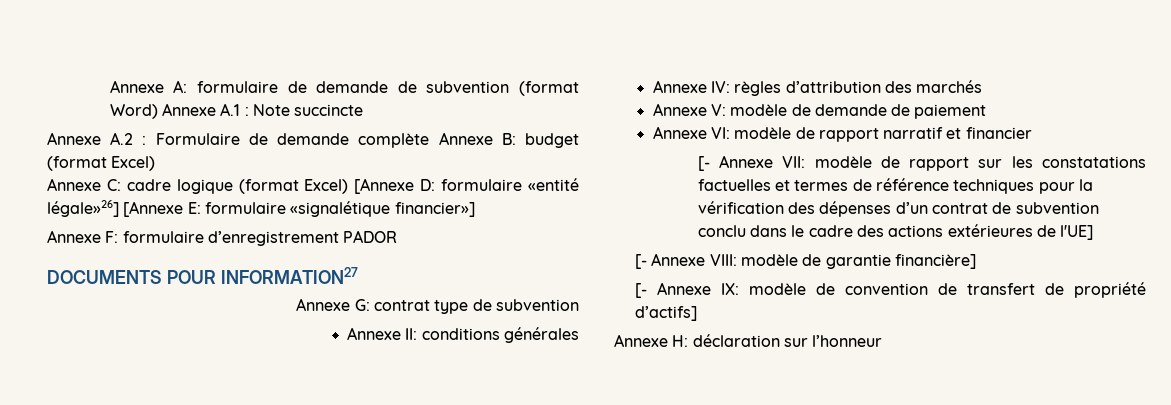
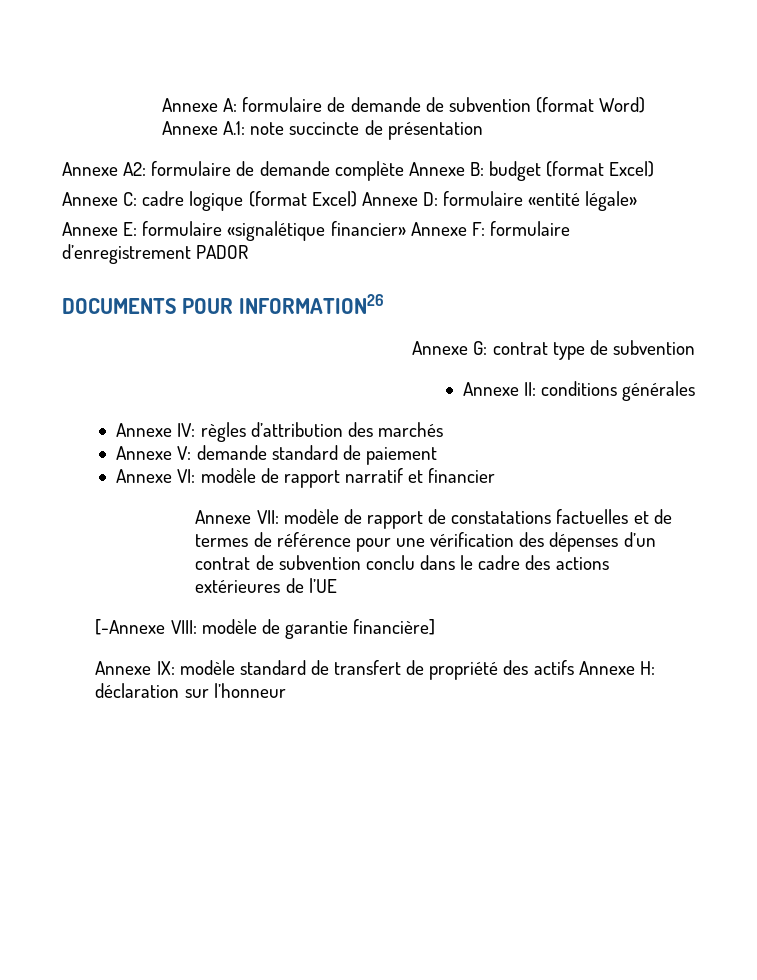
- Annexe A: formulaire de demande de subvention (format Word) Annexe A.1 : Note succincte
- Annexe A.2 : Formulaire de demande complète Annexe B: budget (format Excel)
+ Annexe A: formulaire de demande de subvention (format Word) Annexe A.1: note succincte de présentation
+ Annexe A2: formulaire de demande complète Annexe B: budget (format Excel)
- Annexe C: cadre logique (format Excel) [Annexe D: formulaire «entité légale»26] [Annexe E: formulaire «signalétique financier»]
- Annexe F: formulaire d’enregistrement PADOR
+ Annexe C: cadre logique (format Excel) Annexe D: formulaire «entité légale»
+ Annexe E: formulaire «signalétique financier» Annexe F: formulaire d’enregistrement PADOR
- DOCUMENTS POUR INFORMATION27
+ DOCUMENTS POUR INFORMATION26
- Annexe V: modèle de demande de paiement
+ Annexe V: demande standard de paiement
- [- Annexe VII: modèle de rapport sur les constatations factuelles et termes de référence techniques pour la vérification des dépenses d’un contrat de subvention conclu dans le cadre des actions extérieures de l'UE]
- [- Annexe VIII: modèle de garantie financière]
+ Annexe VII: modèle de rapport de constatations factuelles et de termes de référence pour une vérification des dépenses d’un contrat de subvention conclu dans le cadre des actions extérieures de l’UE
+ [-Annexe VIII: modèle de garantie financière]
- [- Annexe IX: modèle de convention de transfert de propriété d’actifs]
- Annexe H: déclaration sur l’honneur
+ Annexe IX: modèle standard de transfert de propriété des actifs Annexe H: déclaration sur l’honneur

